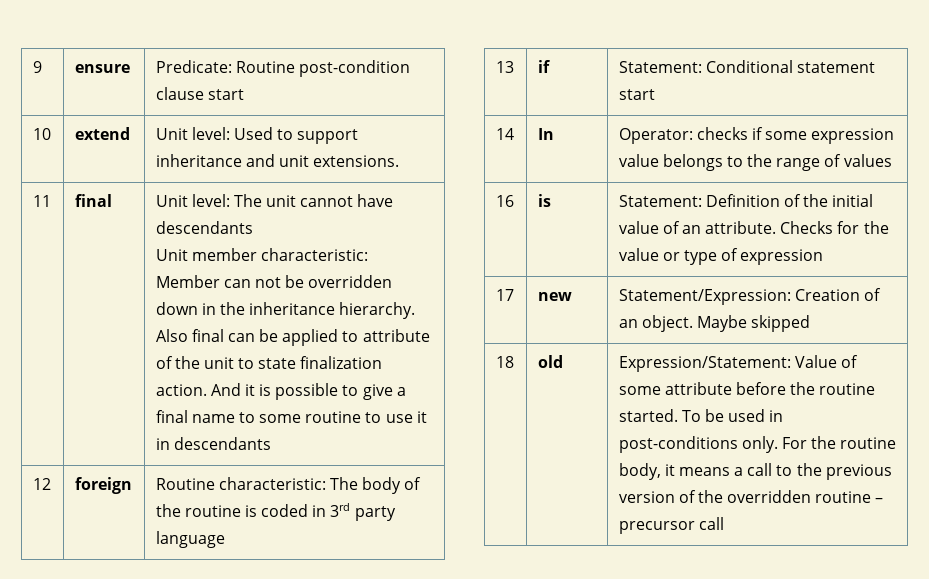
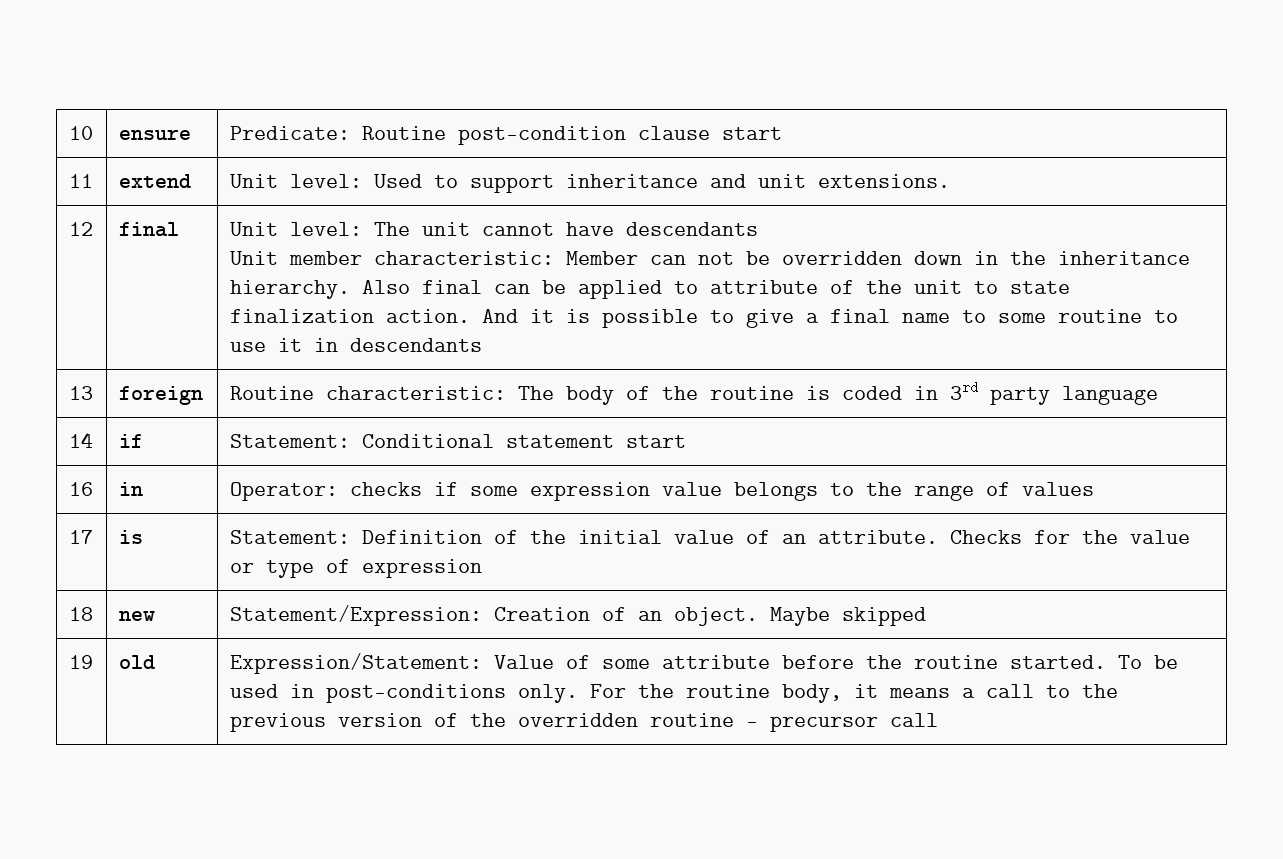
- 9 | ensure | Predicate: Routine post-condition clause start
+ 10 | ensure | Predicate: Routine post-condition clause start
- 10 | extend | Unit level: Used to support inheritance and unit extensions.
+ 11 | extend | Unit level: Used to support inheritance and unit extensions.
- 11
+ 12
- 12 | foreign | Routine characteristic: The body of the routine is coded in 3rd party language
+ 13 | foreign | Routine characteristic: The body of the routine is coded in 3rd party language
- 13 | if | Statement: Conditional statement start
+ 14 | if | Statement: Conditional statement start
- 14 | In | Operator: checks if some expression value belongs to the range of values
+ 16 | in | Operator: checks if some expression value belongs to the range of values
- 16 | is | Statement: Definition of the initial value of an attribute. Checks for the value or type of expression
+ 17 | is | Statement: Definition of the initial value of an attribute. Checks for the value or type of expression
- 17 | new | Statement/Expression: Creation of an object. Maybe skipped
+ 18 | new | Statement/Expression: Creation of an object. Maybe skipped
- 18 | old | Expression/Statement: Value of some attribute before the routine started. To be used in post-conditions only. For the routine body, it means a call to the previous version of the overridden routine – precursor call
+ 19 | old | Expression/Statement: Value of some attribute before the routine started. To be used in post-conditions only. For the routine body, it means a call to the previous version of the overridden routine – precursor call

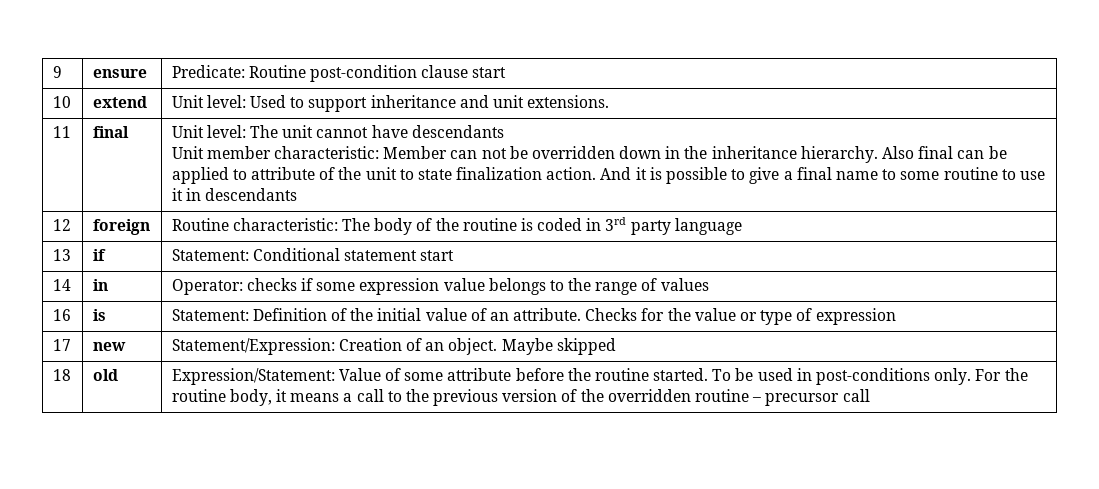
- 10 | ensure | Predicate: Routine post-condition clause start
+ 9 | ensure | Predicate: Routine post-condition clause start
- 11 | extend | Unit level: Used to support inheritance and unit extensions.
+ 10 | extend | Unit level: Used to support inheritance and unit extensions.
- 12
+ 11
- 13 | foreign | Routine characteristic: The body of the routine is coded in 3rd party language
+ 12 | foreign | Routine characteristic: The body of the routine is coded in 3rd party language
- 14 | if | Statement: Conditional statement start
+ 13 | if | Statement: Conditional statement start
- 16 | in | Operator: checks if some expression value belongs to the range of values
+ 14 | in | Operator: checks if some expression value belongs to the range of values
- 17 | is | Statement: Definition of the initial value of an attribute. Checks for the value or type of expression
+ 16 | is | Statement: Definition of the initial value of an attribute. Checks for the value or type of expression
- 18 | new | Statement/Expression: Creation of an object. Maybe skipped
+ 17 | new | Statement/Expression: Creation of an object. Maybe skipped
- 19 | old | Expression/Statement: Value of some attribute before the routine started. To be used in post-conditions only. For the routine body, it means a call to the previous version of the overridden routine – precursor call
+ 18 | old | Expression/Statement: Value of some attribute before the routine started. To be used in post-conditions only. For the routine body, it means a call to the previous version of the overridden routine – precursor call

